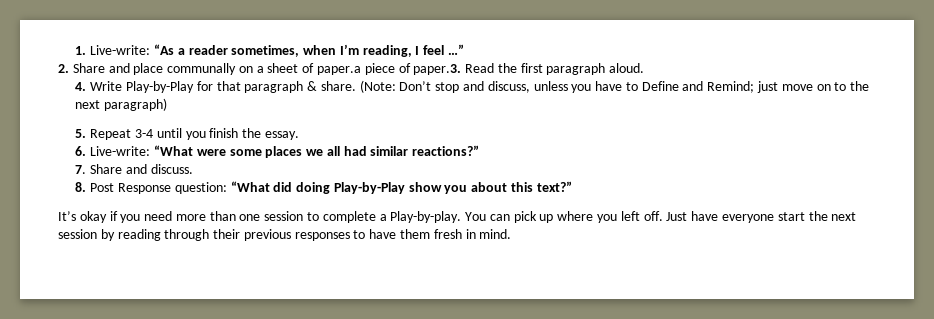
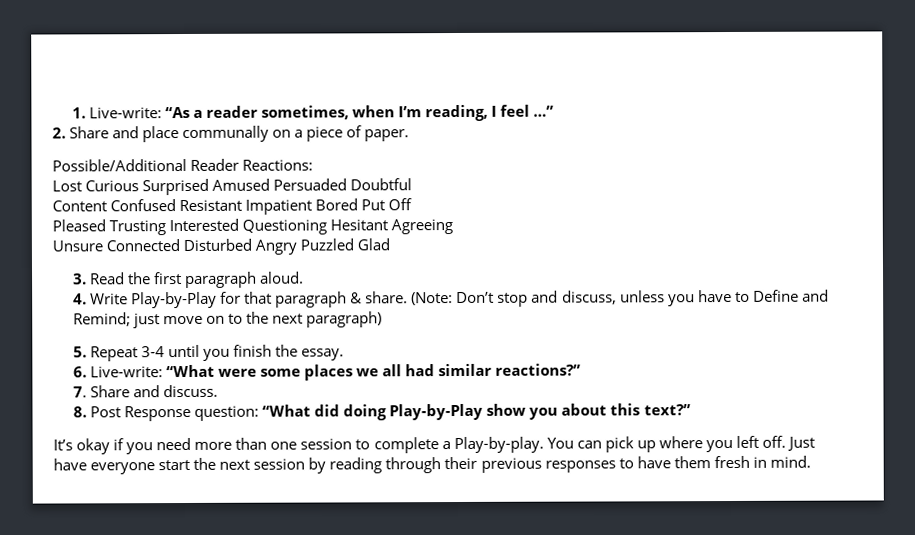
- 2. Share and place communally on a sheet of paper.a piece of paper.3. Read the first paragraph aloud.
+ 2. Share and place communally on a piece of paper.
+ Possible/Additional Reader Reactions:
+ Lost Curious Surprised Amused Persuaded Doubtful
+ Content Confused Resistant Impatient Bored Put Off
+ Pleased Trusting Interested Questioning Hesitant Agreeing
+ Unsure Connected Disturbed Angry Puzzled Glad
+ 3. Read the first paragraph aloud.

